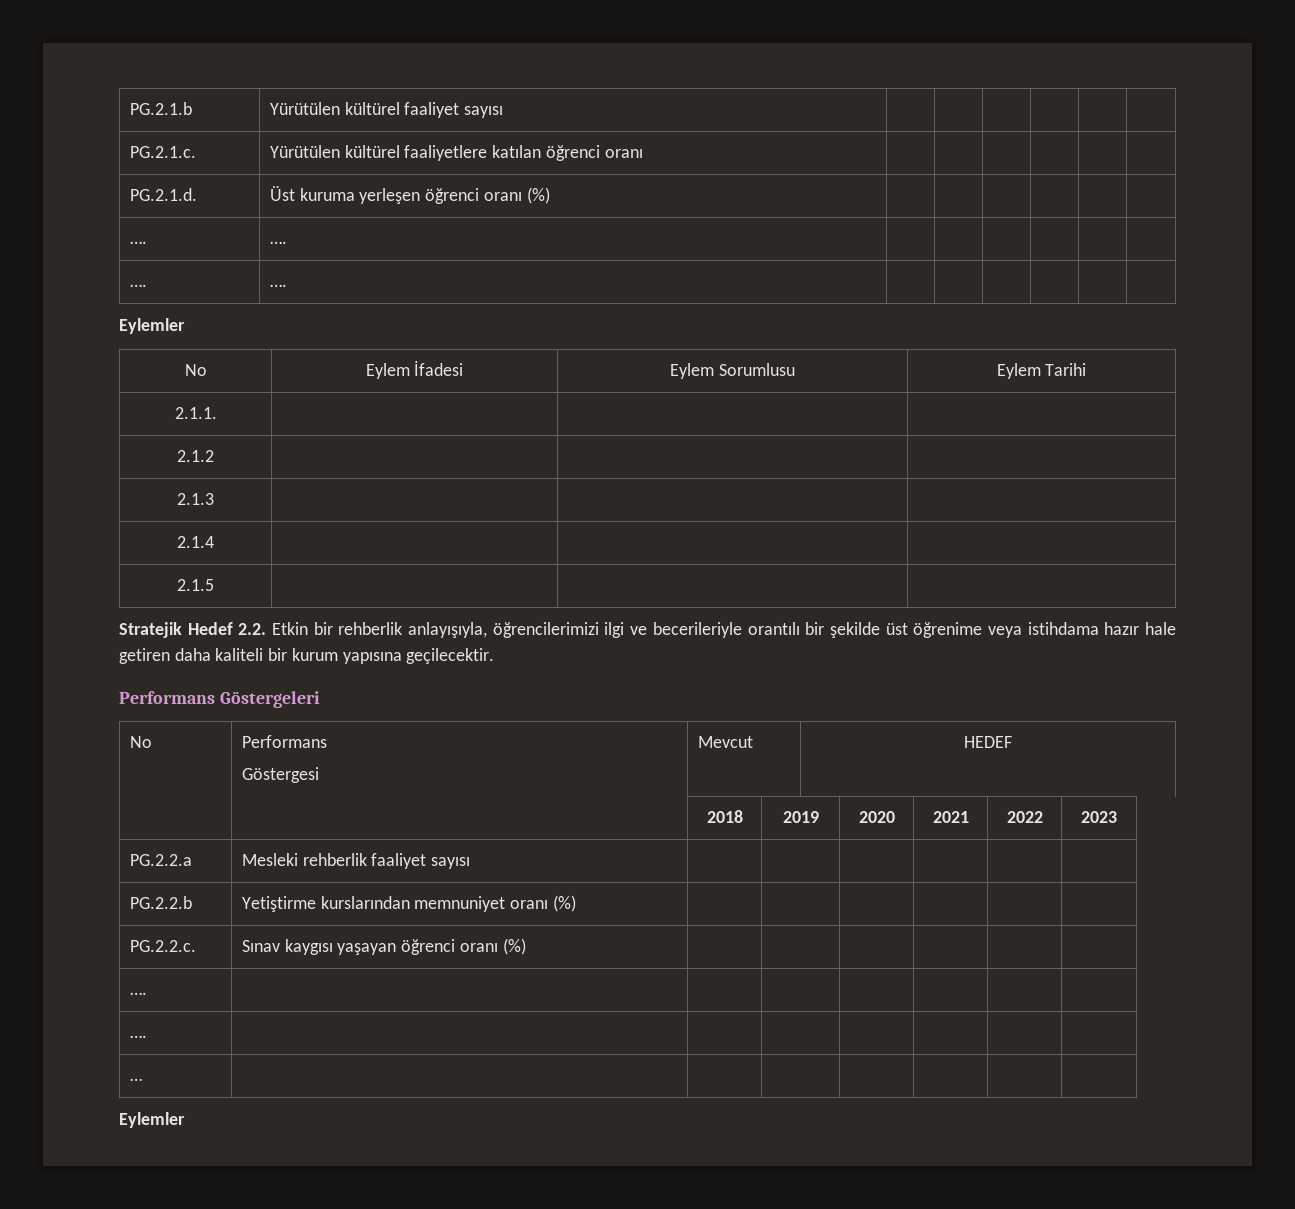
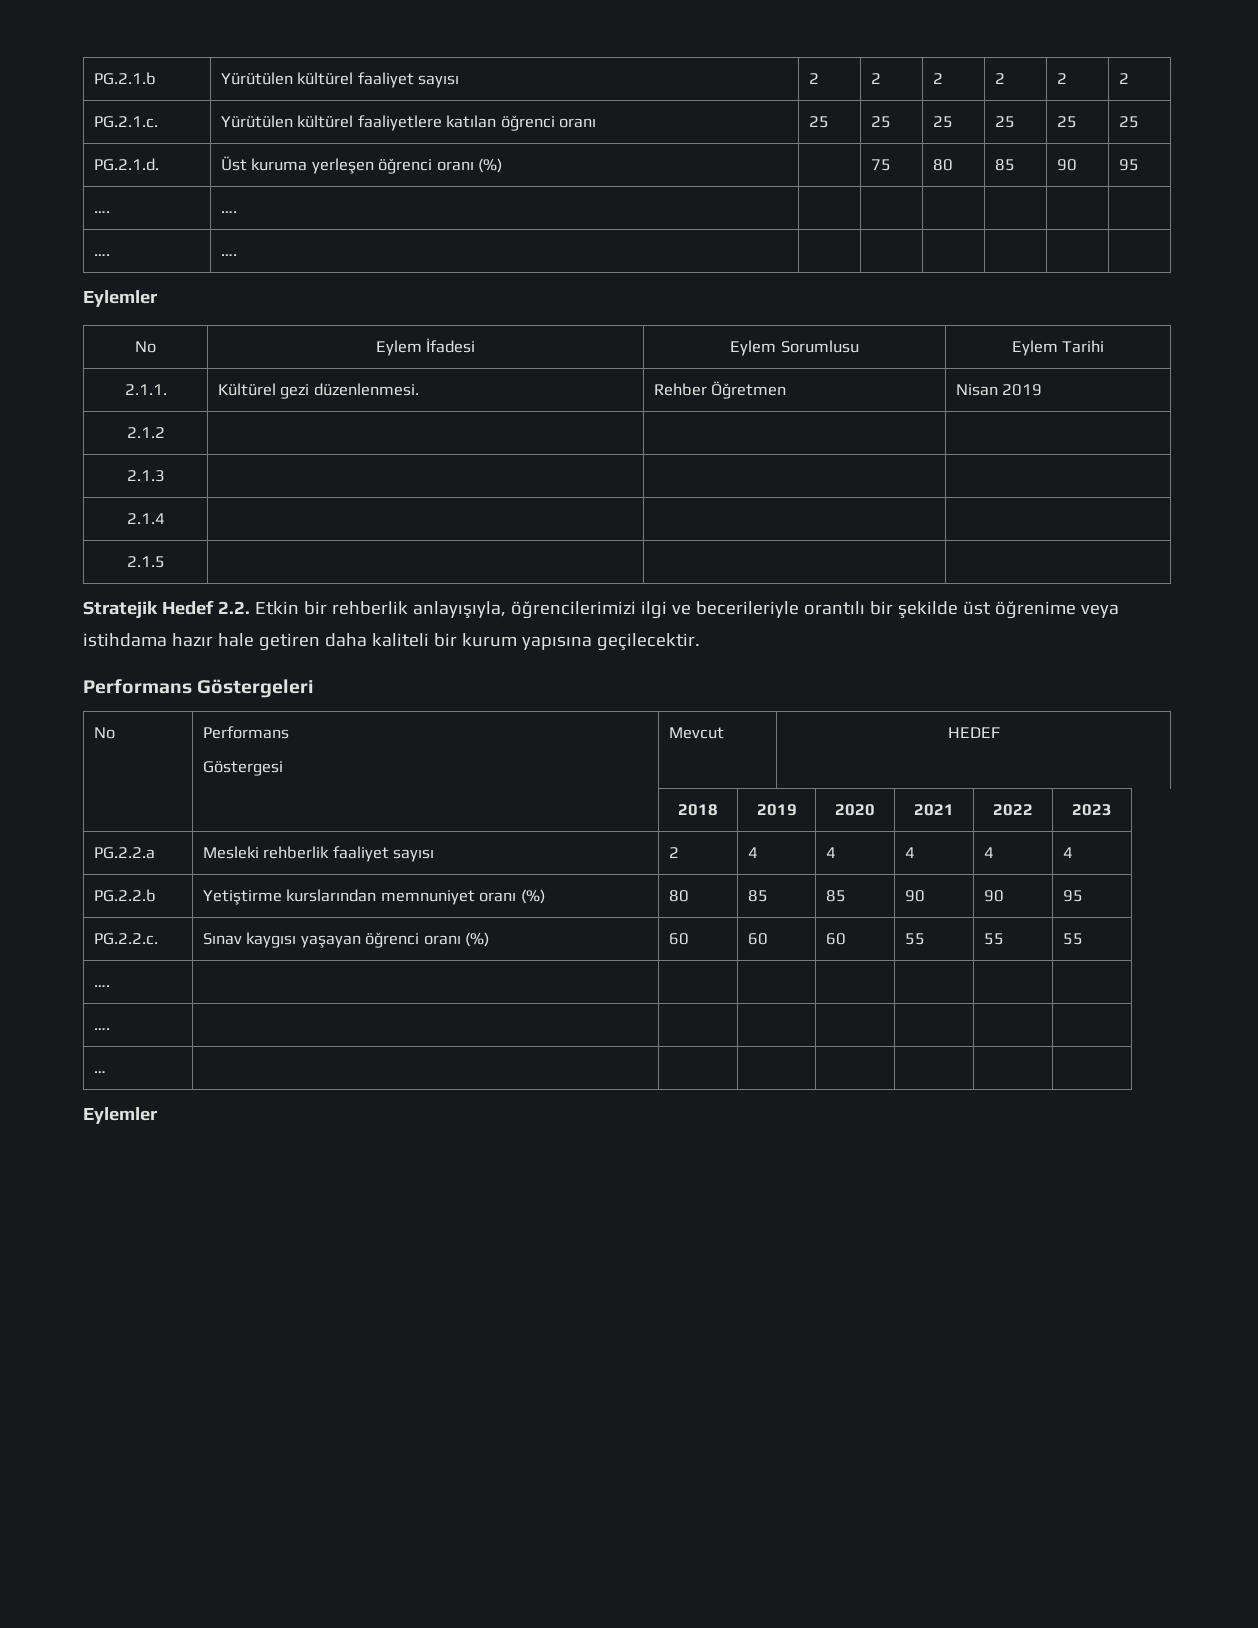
- PG.2.1.b | Yürütülen kültürel faaliyet sayısı | | | | | |
+ PG.2.1.b | Yürütülen kültürel faaliyet sayısı | 2 | 2 | 2 | 2 | 2 | 2
- PG.2.1.c. | Yürütülen kültürel faaliyetlere katılan öğrenci oranı | | | | | |
+ PG.2.1.c. | Yürütülen kültürel faaliyetlere katılan öğrenci oranı | 25 | 25 | 25 | 25 | 25 | 25
- PG.2.1.d. | Üst kuruma yerleşen öğrenci oranı (%) | | | | | |
+ PG.2.1.d. | Üst kuruma yerleşen öğrenci oranı (%) | | 75 | 80 | 85 | 90 | 95
- 2.1.1. | | |
+ 2.1.1. | Kültürel gezi düzenlenmesi. | Rehber Öğretmen | Nisan 2019
- PG.2.2.a | Mesleki rehberlik faaliyet sayısı | | | | | |
+ PG.2.2.a | Mesleki rehberlik faaliyet sayısı | 2 | 4 | 4 | 4 | 4 | 4
- PG.2.2.b | Yetiştirme kurslarından memnuniyet oranı (%) | | | | | |
+ PG.2.2.b | Yetiştirme kurslarından memnuniyet oranı (%) | 80 | 85 | 85 | 90 | 90 | 95
- PG.2.2.c. | Sınav kaygısı yaşayan öğrenci oranı (%) | | | | | |
+ PG.2.2.c. | Sınav kaygısı yaşayan öğrenci oranı (%) | 60 | 60 | 60 | 55 | 55 | 55

